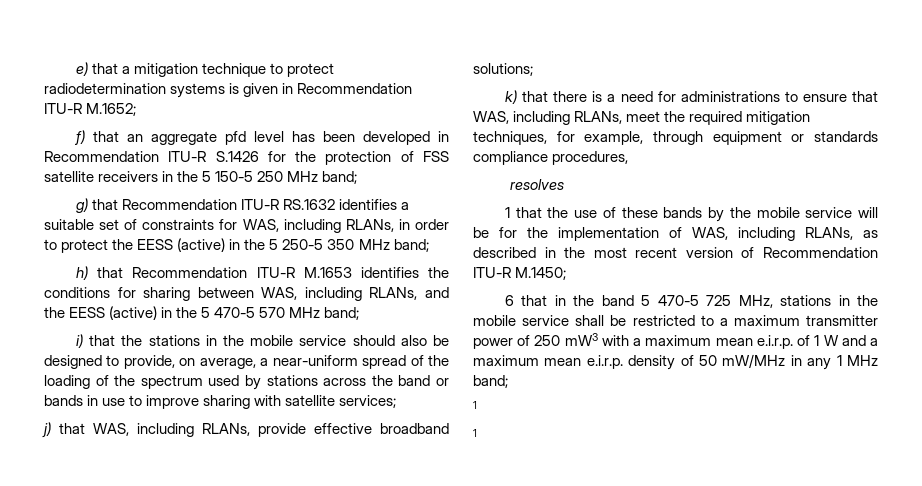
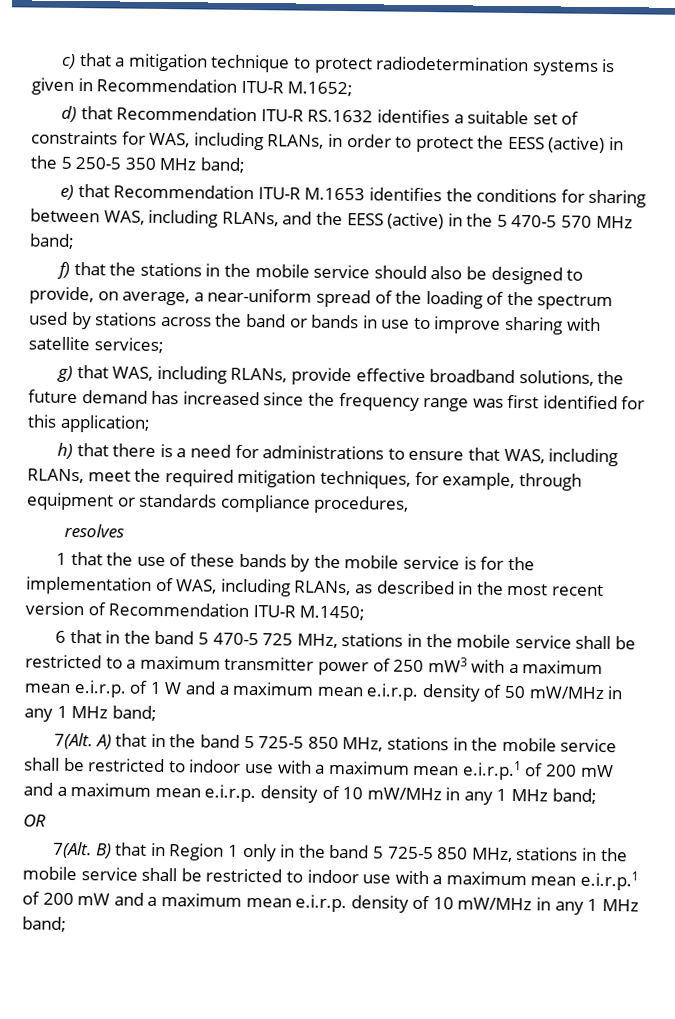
- e) that a mitigation technique to protect radiodetermination systems is given in Recommendation ITU-R M.1652;
+ c) that a mitigation technique to protect radiodetermination systems is given in Recommendation ITU-R M.1652;
- f) that an aggregate pfd level has been developed in Recommendation ITU-R S.1426 for the protection of FSS satellite receivers in the 5 150-5 250 MHz band;
- g) that Recommendation ITU-R RS.1632 identifies a suitable set of constraints for WAS, including RLANs, in order to protect the EESS (active) in the 5 250-5 350 MHz band;
+ d) that Recommendation ITU-R RS.1632 identifies a suitable set of constraints for WAS, including RLANs, in order to protect the EESS (active) in the 5 250-5 350 MHz band;
- h) that Recommendation ITU-R M.1653 identifies the conditions for sharing between WAS, including RLANs, and the EESS (active) in the 5 470-5 570 MHz band;
+ e) that Recommendation ITU-R M.1653 identifies the conditions for sharing between WAS, including RLANs, and the EESS (active) in the 5 470-5 570 MHz band;
- i) that the stations in the mobile service should also be designed to provide, on average, a near-uniform spread of the loading of the spectrum used by stations across the band or bands in use to improve sharing with satellite services;
+ f) that the stations in the mobile service should also be designed to provide, on average, a near-uniform spread of the loading of the spectrum used by stations across the band or bands in use to improve sharing with satellite services;
- j) that WAS, including RLANs, provide effective broadband solutions;
- k) that there is a need for administrations to ensure that WAS, including RLANs, meet the required mitigation techniques, for example, through equipment or standards compliance procedures,
+ g) that WAS, including RLANs, provide effective broadband solutions, the future demand has increased since the frequency range was first identified for this application;
+ h) that there is a need for administrations to ensure that WAS, including RLANs, meet the required mitigation techniques, for example, through equipment or standards compliance procedures,
- 1 that the use of these bands by the mobile service will be for the implementation of WAS, including RLANs, as described in the most recent version of Recommendation ITU-R M.1450;
+ 1 that the use of these bands by the mobile service is for the implementation of WAS, including RLANs, as described in the most recent version of Recommendation ITU-R M.1450;
  6 that in the band 5 470-5 725 MHz, stations in the mobile service shall be restricted to a maximum transmitter power of 250 mW3 with a maximum mean e.i.r.p. of 1 W and a maximum mean e.i.r.p. density of 50 mW/MHz in any 1 MHz band;
- 1
- 1
+ 7(Alt. A) that in the band 5 725-5 850 MHz, stations in the mobile service shall be restricted to indoor use with a maximum mean e.i.r.p.1 of 200 mW and a maximum mean e.i.r.p. density of 10 mW/MHz in any 1 MHz band;
+ OR
+ 7(Alt. B) that in Region 1 only in the band 5 725-5 850 MHz, stations in the mobile service shall be restricted to indoor use with a maximum mean e.i.r.p.1 of 200 mW and a maximum mean e.i.r.p. density of 10 mW/MHz in any 1 MHz band;

